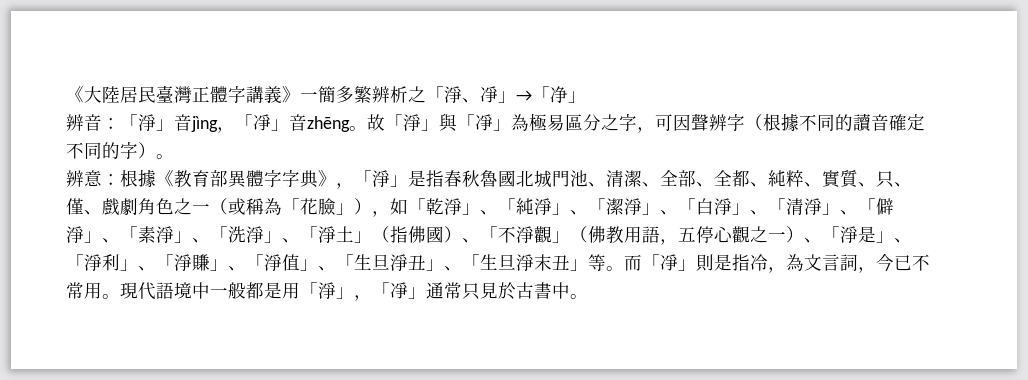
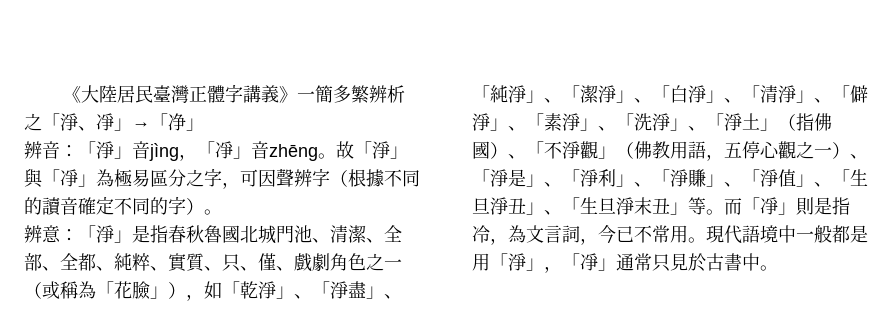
- 根據《教育部異體字字典》，「淨」是指春秋魯國北城門池、清潔、全部、全都、純粹、實質、只、僅、戲劇角色之一（或稱為「花臉」），如「乾淨」、「純淨」、「潔淨」、「白淨」、「清淨」、「僻淨」、「素淨」、「洗淨」、「淨土」（指佛國）、「不淨觀」（佛教用語，五停心觀之一）、「淨是」、「淨利」、「淨賺」、「淨值」、「生旦淨丑」、「生旦淨末丑」等。
+ 「淨」是指春秋魯國北城門池、清潔、全部、全都、純粹、實質、只、僅、戲劇角色之一（或稱為「花臉」），如「乾淨」、「淨盡」、「純淨」、「潔淨」、「白淨」、「清淨」、「僻淨」、「素淨」、「洗淨」、「淨土」（指佛國）、「不淨觀」（佛教用語，五停心觀之一）、「淨是」、「淨利」、「淨賺」、「淨值」、「生旦淨丑」、「生旦淨末丑」等。

